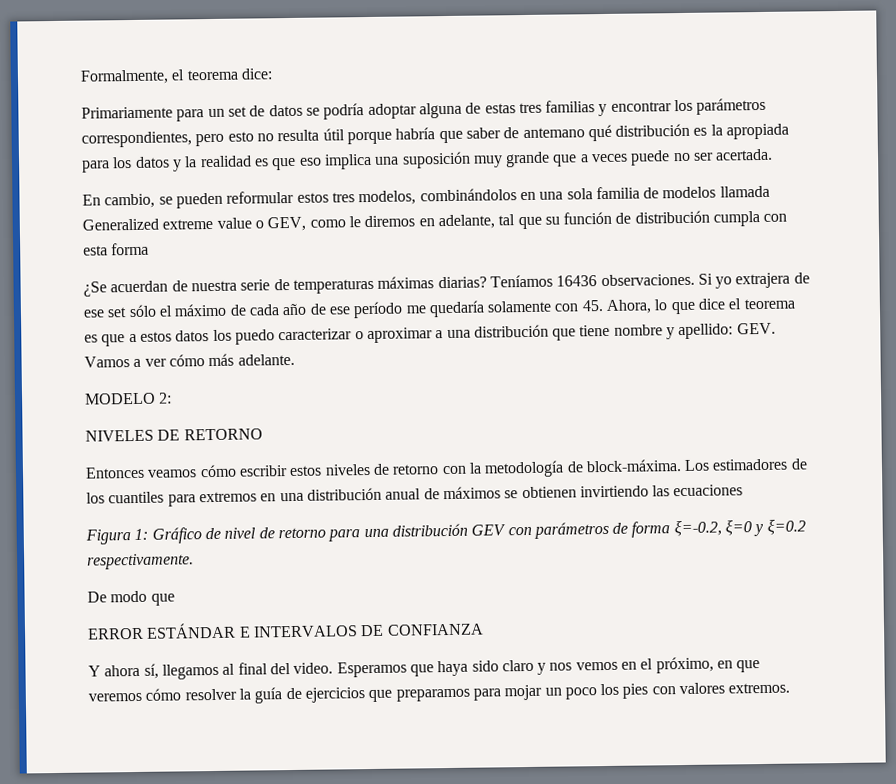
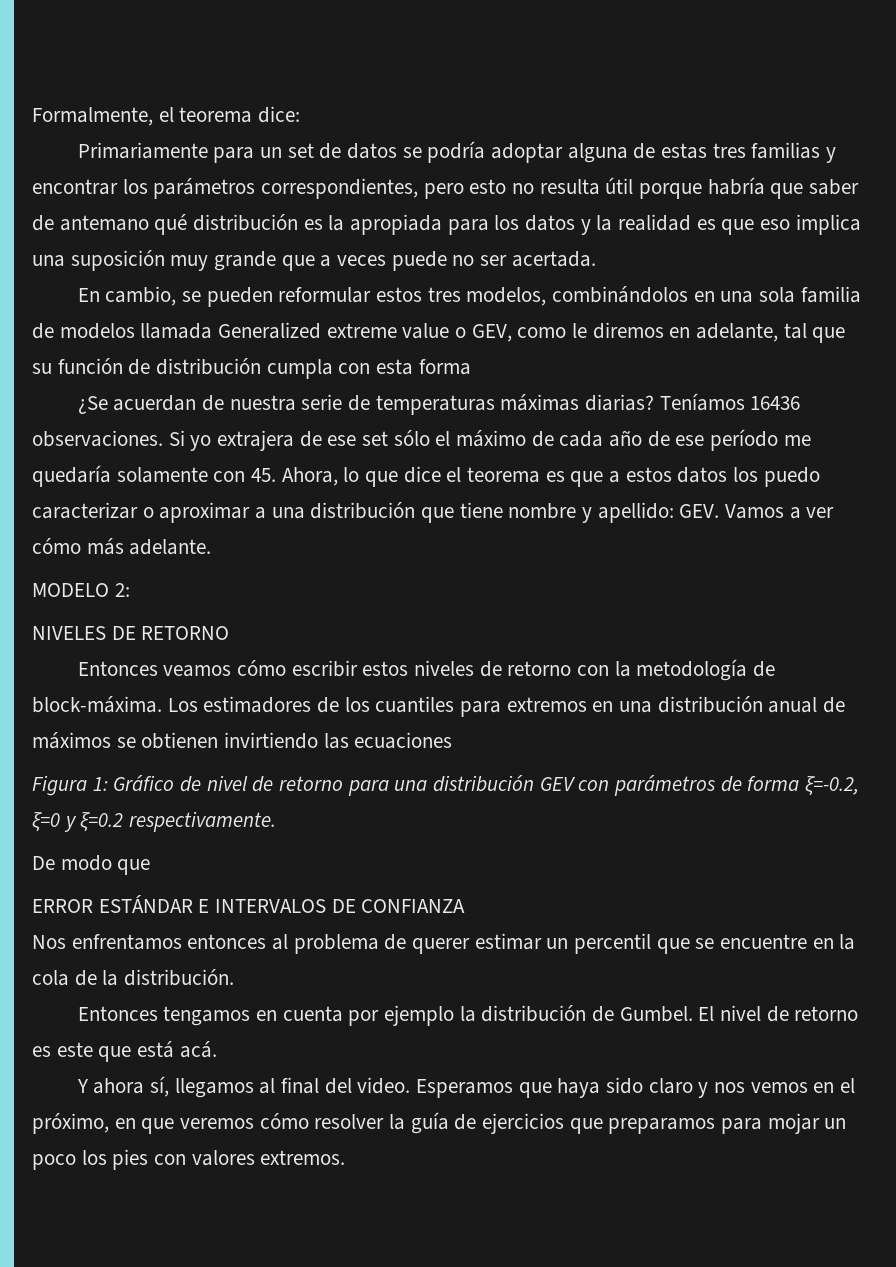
+ Nos enfrentamos entonces al problema de querer estimar un percentil que se encuentre en la cola de la distribución.
+ Entonces tengamos en cuenta por ejemplo la distribución de Gumbel. El nivel de retorno es este que está acá.

